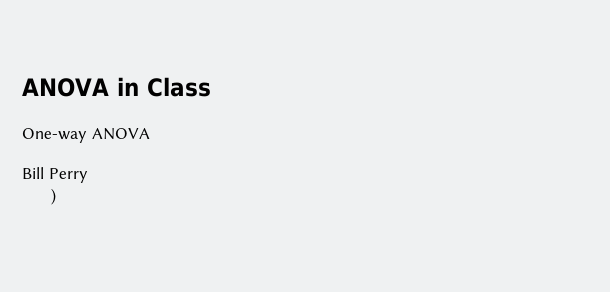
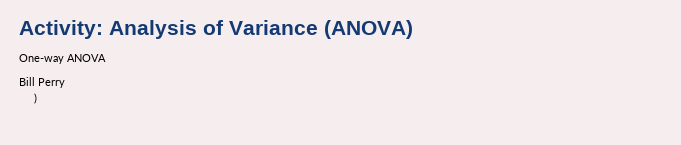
- ANOVA in Class
+ Activity: Analysis of Variance (ANOVA)

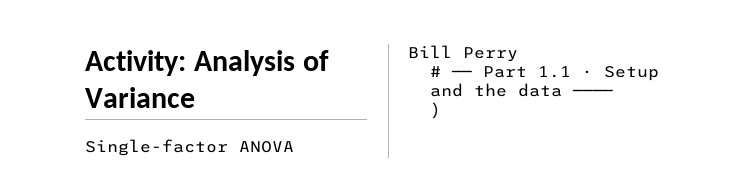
- Activity: Analysis of Variance (ANOVA)
- One-way ANOVA
+ Activity: Analysis of Variance
+ Single-factor ANOVA
+ # ── Part 1.1 · Setup and the data ────

